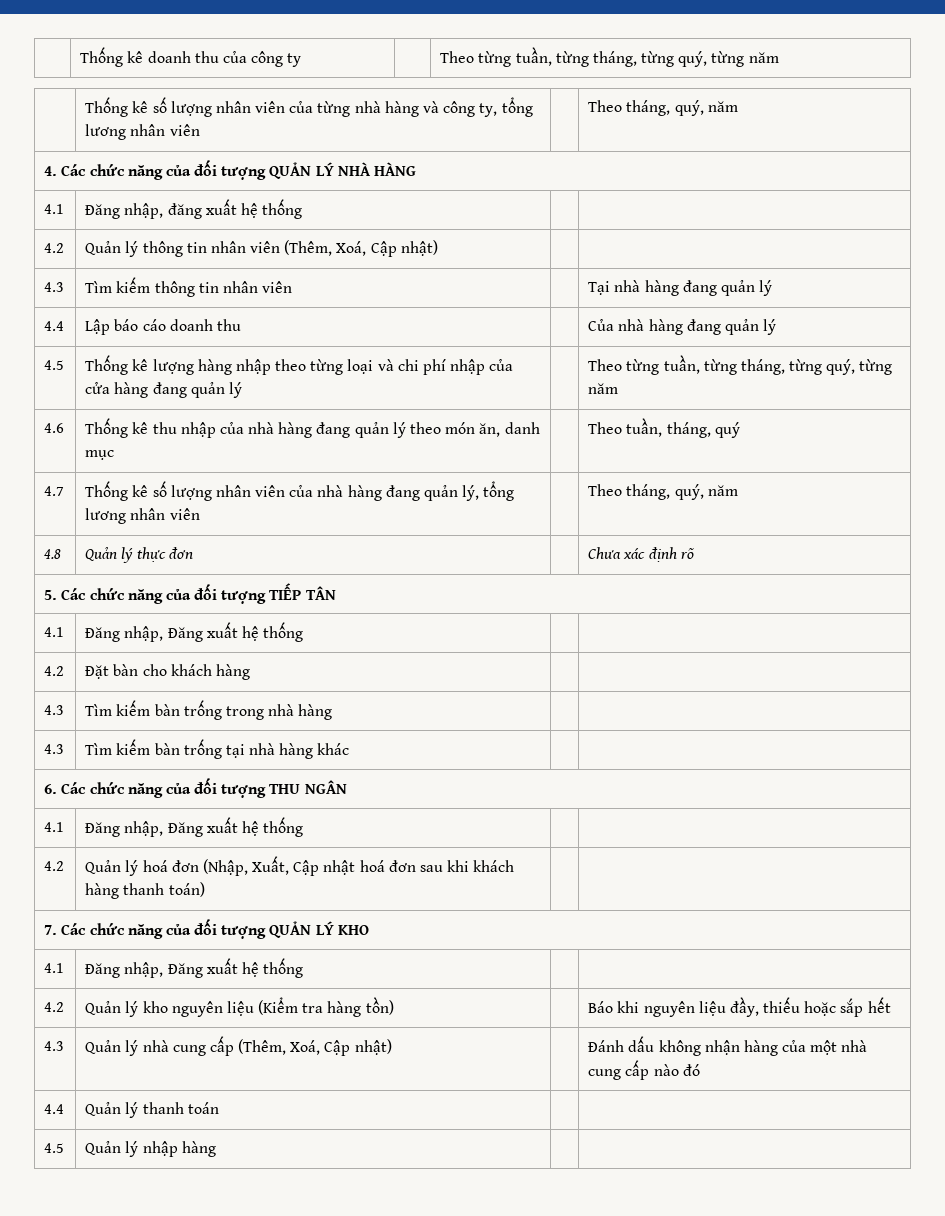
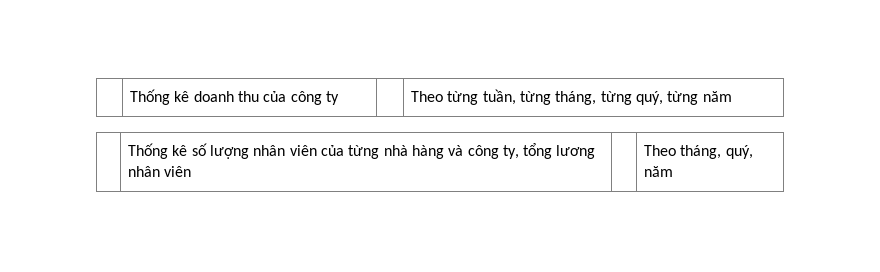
- 4. Các chức năng của đối tượng QUẢN LÝ NHÀ HÀNG
- 4.1 | Đăng nhập, đăng xuất hệ thống | |
- 4.2 | Quản lý thông tin nhân viên (Thêm, Xoá, Cập nhật) | |
- 4.3 | Tìm kiếm thông tin nhân viên | | Tại nhà hàng đang quản lý
- 4.4 | Lập báo cáo doanh thu | | Của nhà hàng đang quản lý
- 4.5 | Thống kê lượng hàng nhập theo từng loại và chi phí nhập của cửa hàng đang quản lý | | Theo từng tuần, từng tháng, từng quý, từng năm
- 4.6 | Thống kê thu nhập của nhà hàng đang quản lý theo món ăn, danh mục | | Theo tuần, tháng, quý
- 4.7 | Thống kê số lượng nhân viên của nhà hàng đang quản lý, tổng lương nhân viên | | Theo tháng, quý, năm
- 4.8 | Quản lý thực đơn | | Chưa xác định rõ
- 5. Các chức năng của đối tượng TIẾP TÂN
- 4.1 | Đăng nhập, Đăng xuất hệ thống | |
- 4.2 | Đặt bàn cho khách hàng | |
- 4.3 | Tìm kiếm bàn trống trong nhà hàng | |
- 4.3 | Tìm kiếm bàn trống tại nhà hàng khác | |
- 6. Các chức năng của đối tượng THU NGÂN
- 4.1 | Đăng nhập, Đăng xuất hệ thống | |
- 4.2 | Quản lý hoá đơn (Nhập, Xuất, Cập nhật hoá đơn sau khi khách hàng thanh toán) | |
- 7. Các chức năng của đối tượng QUẢN LÝ KHO
- 4.1 | Đăng nhập, Đăng xuất hệ thống | |
- 4.2 | Quản lý kho nguyên liệu (Kiểm tra hàng tồn) | | Báo khi nguyên liệu đầy, thiếu hoặc sắp hết
- 4.3 | Quản lý nhà cung cấp (Thêm, Xoá, Cập nhật) | | Đánh dấu không nhận hàng của một nhà cung cấp nào đó
- 4.4 | Quản lý thanh toán | |
- 4.5 | Quản lý nhập hàng | |

